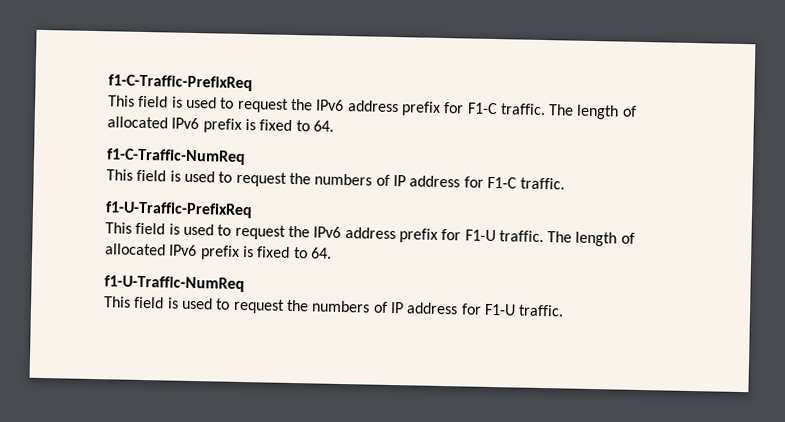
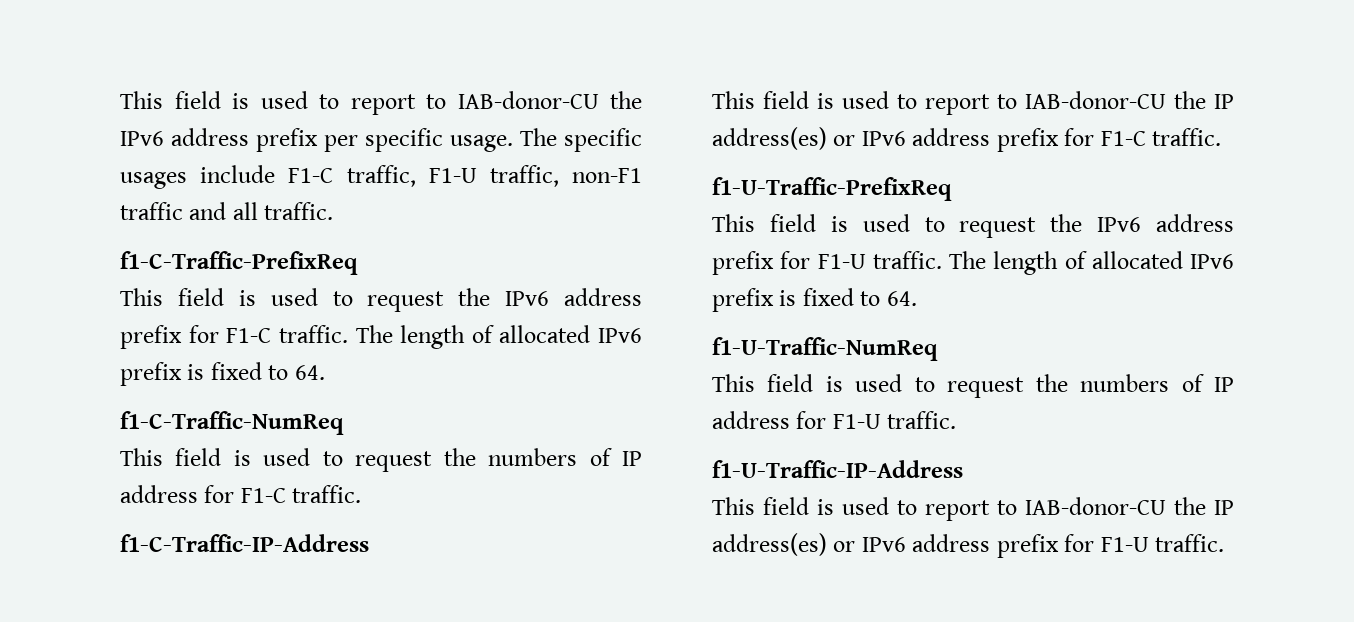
+ This field is used to report to IAB-donor-CU the IPv6 address prefix per specific usage. The specific usages include F1-C traffic, F1-U traffic, non-F1 traffic and all traffic.
+ f1-C-Traffic-IP-Address
+ This field is used to report to IAB-donor-CU the IP address(es) or IPv6 address prefix for F1-C traffic.
+ f1-U-Traffic-IP-Address
+ This field is used to report to IAB-donor-CU the IP address(es) or IPv6 address prefix for F1-U traffic.

